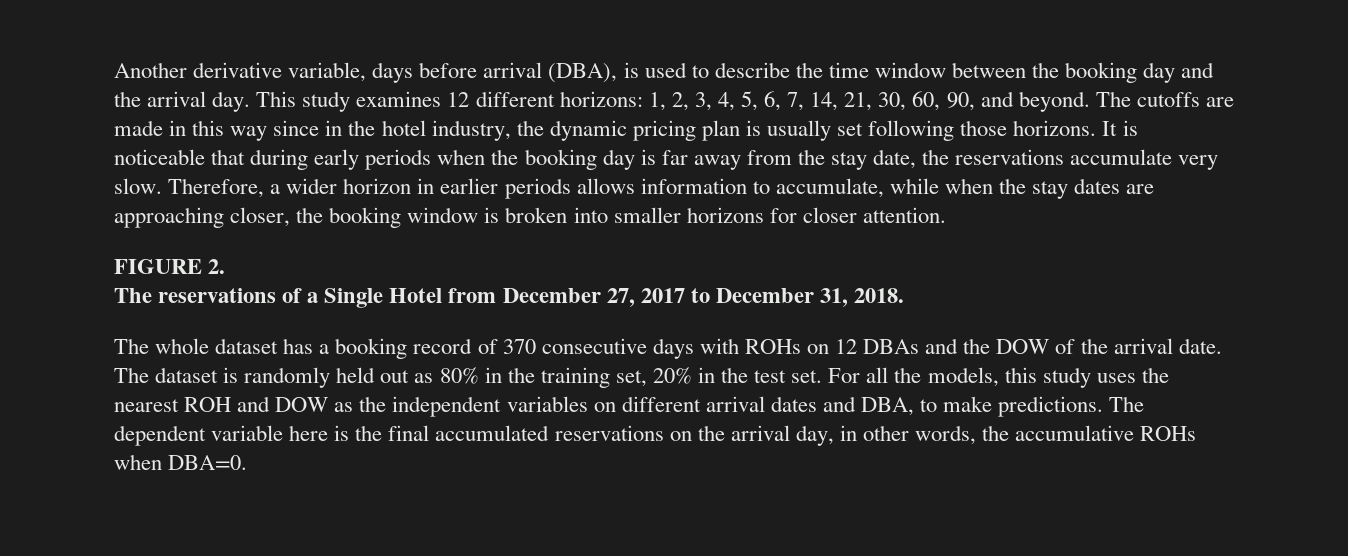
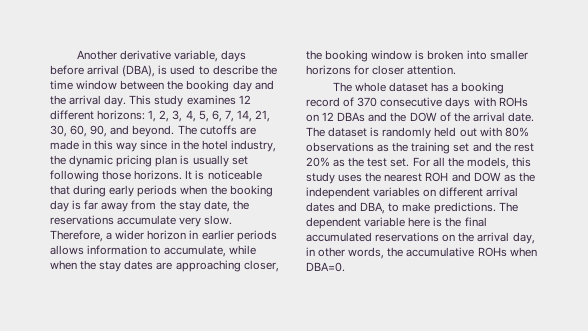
- FIGURE 2.
- The reservations of a Single Hotel from December 27, 2017 to December 31, 2018.
- The dataset is randomly held out as 80% in the training set, 20% in the test set.
+ The dataset is randomly held out with 80% observations as the training set and the rest 20% as the test set.

